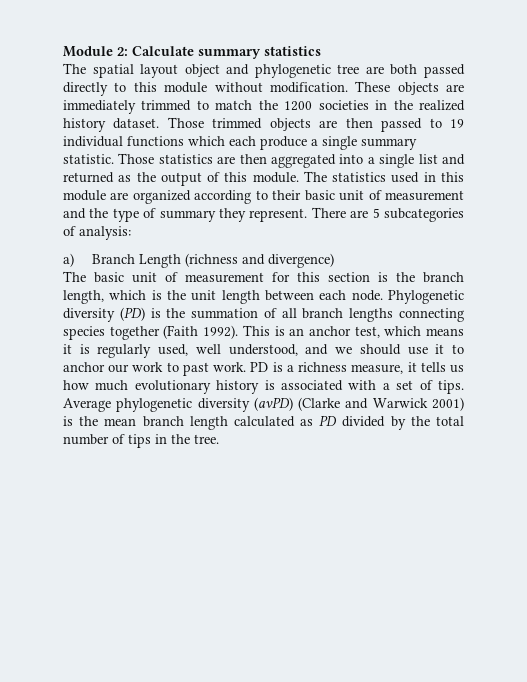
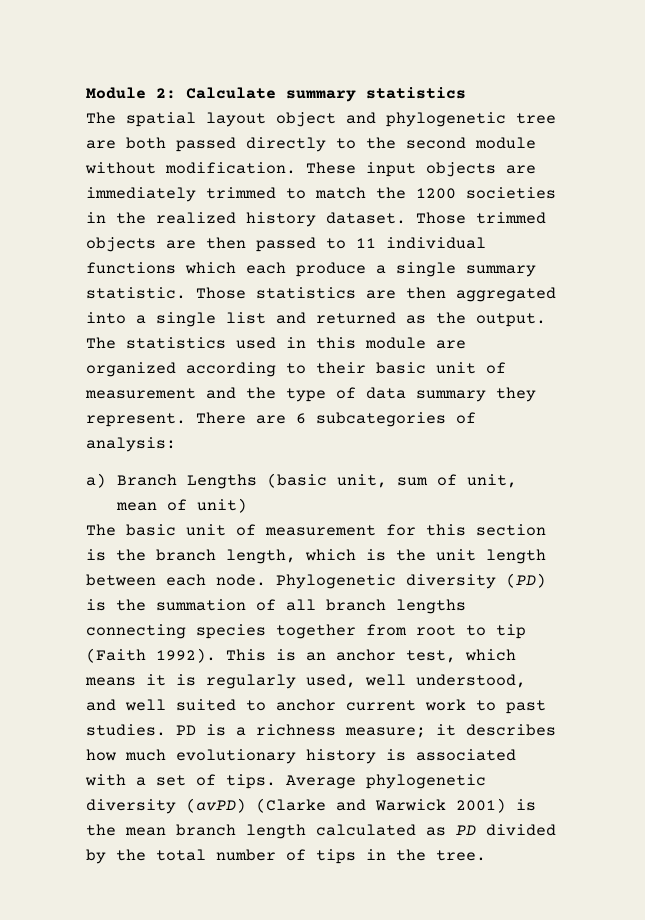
- The spatial layout object and phylogenetic tree are both passed directly to this module without modification.
+ The spatial layout object and phylogenetic tree are both passed directly to the second module without modification.
- These objects are immediately trimmed to match the 1200 societies in the realized history dataset.
+ These input objects are immediately trimmed to match the 1200 societies in the realized history dataset.
- Those trimmed objects are then passed to 19 individual functions which each produce a single summary statistic.
+ Those trimmed objects are then passed to 11 individual functions which each produce a single summary statistic.
- Those statistics are then aggregated into a single list and returned as the output of this module.
+ Those statistics are then aggregated into a single list and returned as the output.
- The statistics used in this module are organized according to their basic unit of measurement and the type of summary they represent.
+ The statistics used in this module are organized according to their basic unit of measurement and the type of data summary they represent.
- There are 5 subcategories of analysis:
+ There are 6 subcategories of analysis:
- a) Branch Length (richness and divergence)
+ a) Branch Lengths (basic unit, sum of unit, mean of unit)
- Phylogenetic diversity (PD) is the summation of all branch lengths connecting species together (Faith 1992).
+ Phylogenetic diversity (PD) is the summation of all branch lengths connecting species together from root to tip (Faith 1992).
- This is an anchor test, which means it is regularly used, well understood, and we should use it to anchor our work to past work.
+ This is an anchor test, which means it is regularly used, well understood, and well suited to anchor current work to past studies.
- PD is a richness measure, it tells us how much evolutionary history is associated with a set of tips.
+ PD is a richness measure; it describes how much evolutionary history is associated with a set of tips.

